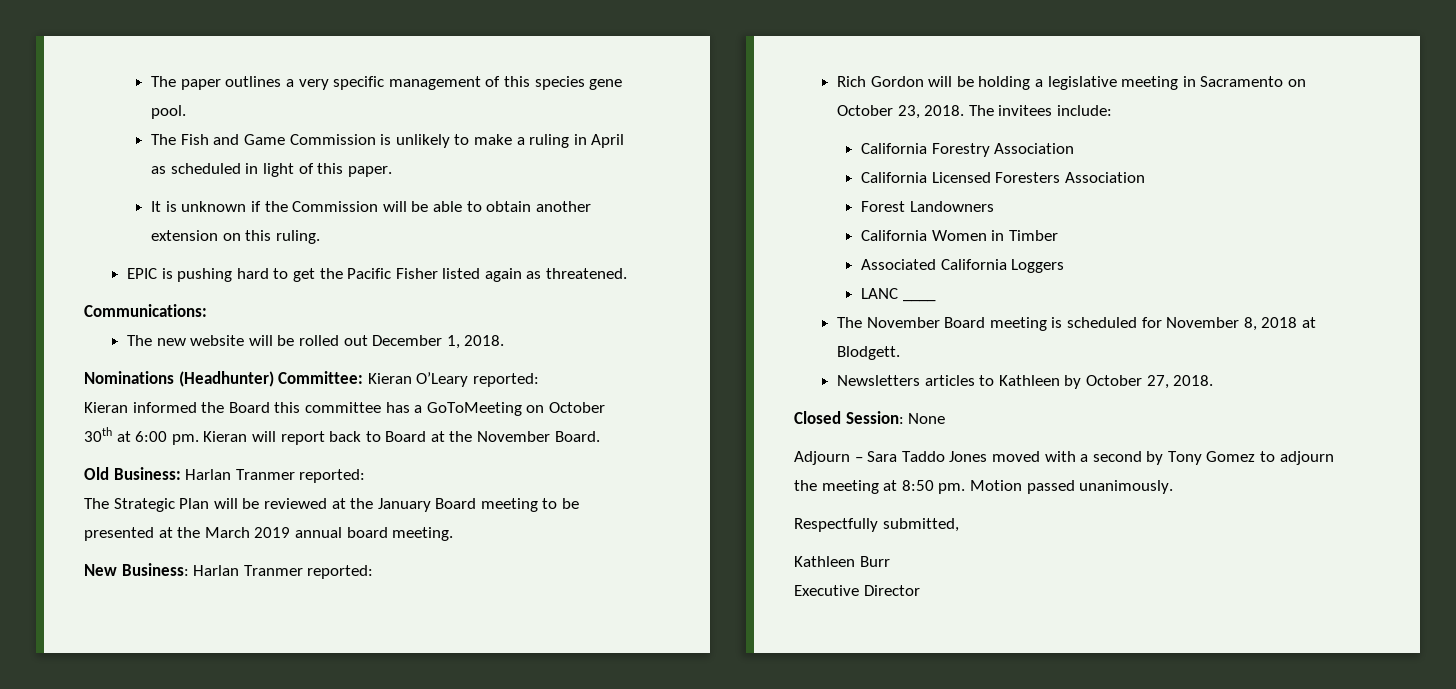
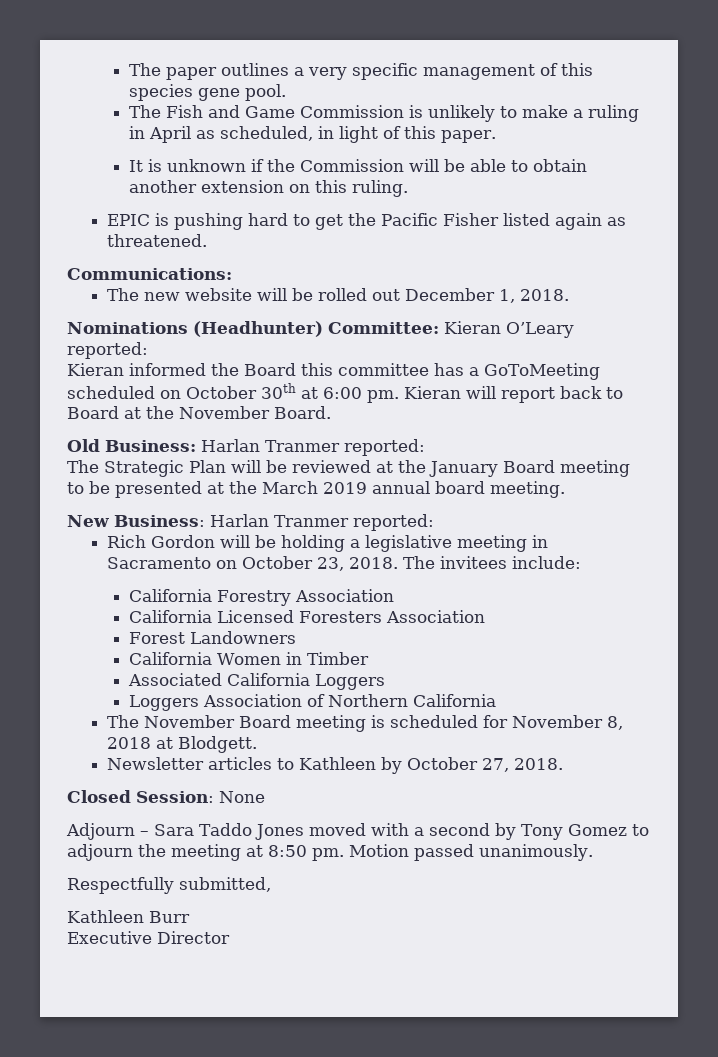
- The Fish and Game Commission is unlikely to make a ruling in April as scheduled in light of this paper.
+ The Fish and Game Commission is unlikely to make a ruling in April as scheduled, in light of this paper.
- Kieran informed the Board this committee has a GoToMeeting on October 30th at 6:00 pm.
+ Kieran informed the Board this committee has a GoToMeeting scheduled on October 30th at 6:00 pm.
- LANC ____
+ Loggers Association of Northern California
- Newsletters articles to Kathleen by October 27, 2018.
+ Newsletter articles to Kathleen by October 27, 2018.

